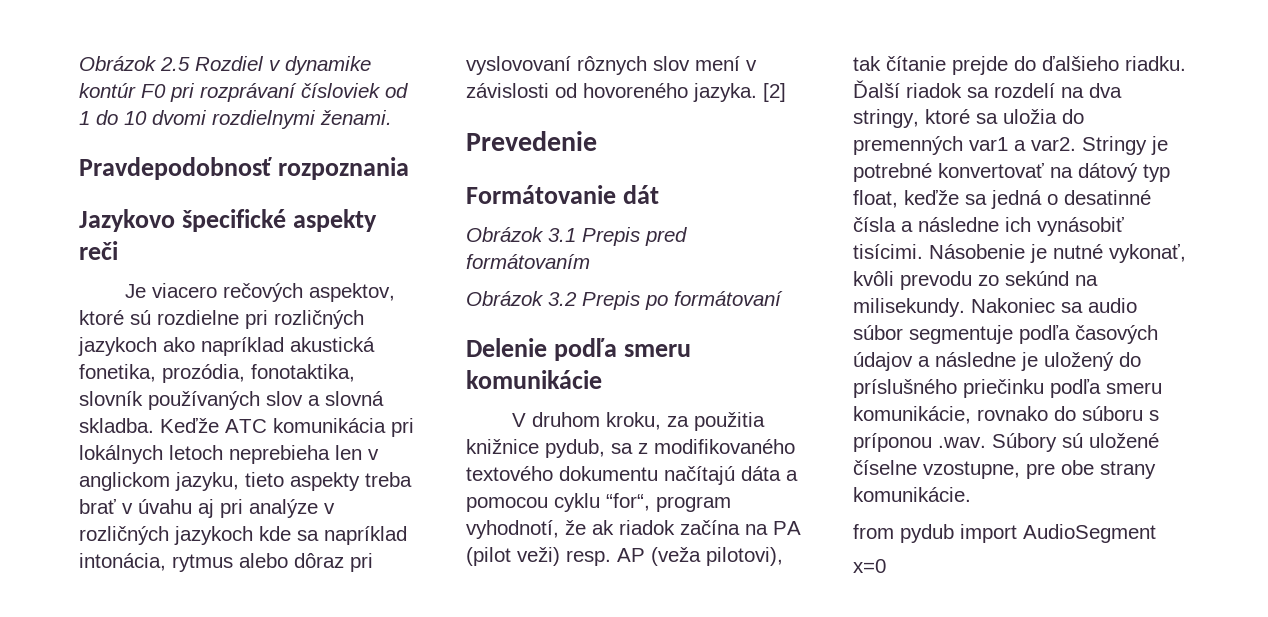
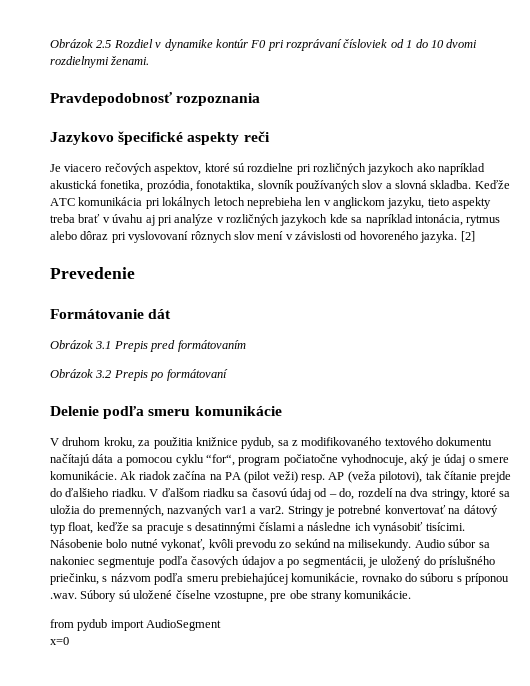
- V druhom kroku, za použitia knižnice pydub, sa z modifikovaného textového dokumentu načítajú dáta a pomocou cyklu “for“, program vyhodnotí, že ak riadok začína na PA (pilot veži) resp. AP (veža pilotovi), tak čítanie prejde do ďalšieho riadku.
+ V druhom kroku, za použitia knižnice pydub, sa z modifikovaného textového dokumentu načítajú dáta a pomocou cyklu “for“, program počiatočne vyhodnocuje, aký je údaj o smere komunikácie. Ak riadok začína na PA (pilot veži) resp. AP (veža pilotovi), tak čítanie prejde do ďalšieho riadku.
- Ďalší riadok sa rozdelí na dva stringy, ktoré sa uložia do premenných var1 a var2.
+ V ďalšom riadku sa časovú údaj od – do, rozdelí na dva stringy, ktoré sa uložia do premenných, nazvaných var1 a var2.
- Stringy je potrebné konvertovať na dátový typ float, keďže sa jedná o desatinné čísla a následne ich vynásobiť tisícimi.
+ Stringy je potrebné konvertovať na dátový typ float, keďže sa pracuje s desatinnými číslami a následne ich vynásobiť tisícimi.
- Násobenie je nutné vykonať, kvôli prevodu zo sekúnd na milisekundy.
+ Násobenie bolo nutné vykonať, kvôli prevodu zo sekúnd na milisekundy.
- Nakoniec sa audio súbor segmentuje podľa časových údajov a následne je uložený do príslušného priečinku podľa smeru komunikácie, rovnako do súboru s príponou .wav. Súbory sú uložené číselne vzostupne, pre obe strany komunikácie.
+ Audio súbor sa nakoniec segmentuje podľa časových údajov a po segmentácii, je uložený do príslušného priečinku, s názvom podľa smeru prebiehajúcej komunikácie, rovnako do súboru s príponou .wav. Súbory sú uložené číselne vzostupne, pre obe strany komunikácie.

